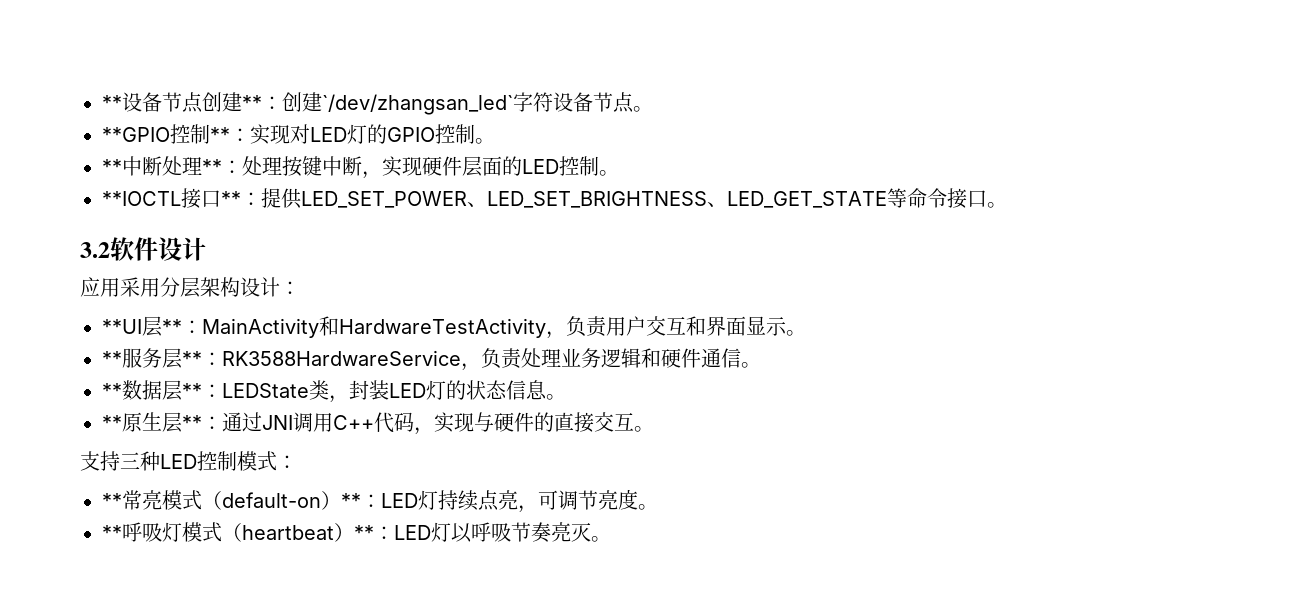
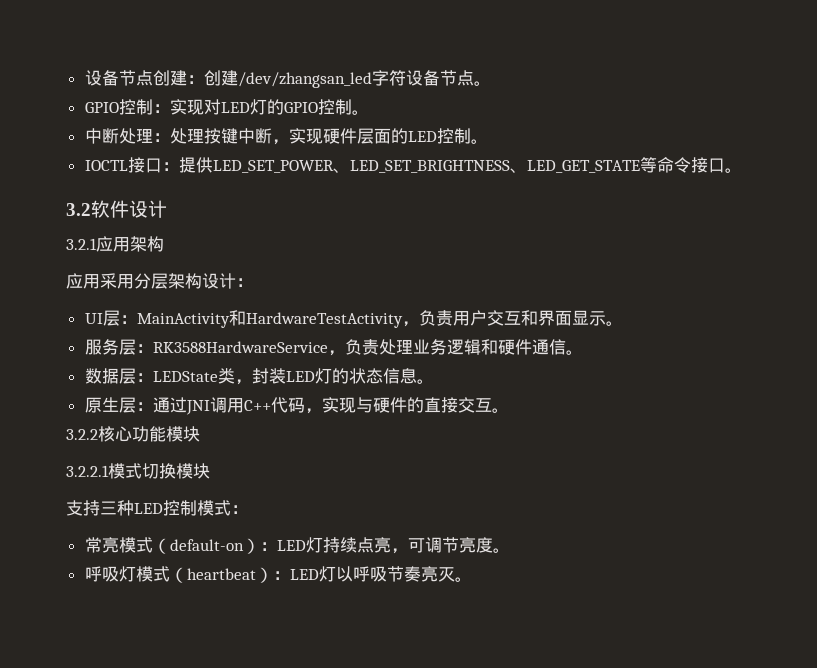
- **设备节点创建**：创建`/dev/zhangsan_led`字符设备节点。
+ 设备节点创建：创建/dev/zhangsan_led字符设备节点。
- **GPIO控制**：实现对LED灯的GPIO控制。
+ GPIO控制：实现对LED灯的GPIO控制。
- **中断处理**：处理按键中断，实现硬件层面的LED控制。
+ 中断处理：处理按键中断，实现硬件层面的LED控制。
- **IOCTL接口**：提供LED_SET_POWER、LED_SET_BRIGHTNESS、LED_GET_STATE等命令接口。
+ IOCTL接口：提供LED_SET_POWER、LED_SET_BRIGHTNESS、LED_GET_STATE等命令接口。
+ 3.2.1应用架构
- **UI层**：MainActivity和HardwareTestActivity，负责用户交互和界面显示。
+ UI层：MainActivity和HardwareTestActivity，负责用户交互和界面显示。
- **服务层**：RK3588HardwareService，负责处理业务逻辑和硬件通信。
+ 服务层：RK3588HardwareService，负责处理业务逻辑和硬件通信。
- **数据层**：LEDState类，封装LED灯的状态信息。
+ 数据层：LEDState类，封装LED灯的状态信息。
- **原生层**：通过JNI调用C++代码，实现与硬件的直接交互。
+ 原生层：通过JNI调用C++代码，实现与硬件的直接交互。
+ 3.2.2核心功能模块
+ 3.2.2.1模式切换模块
- **常亮模式（default-on）**：LED灯持续点亮，可调节亮度。
+ 常亮模式（default-on）：LED灯持续点亮，可调节亮度。
- **呼吸灯模式（heartbeat）**：LED灯以呼吸节奏亮灭。
+ 呼吸灯模式（heartbeat）：LED灯以呼吸节奏亮灭。

